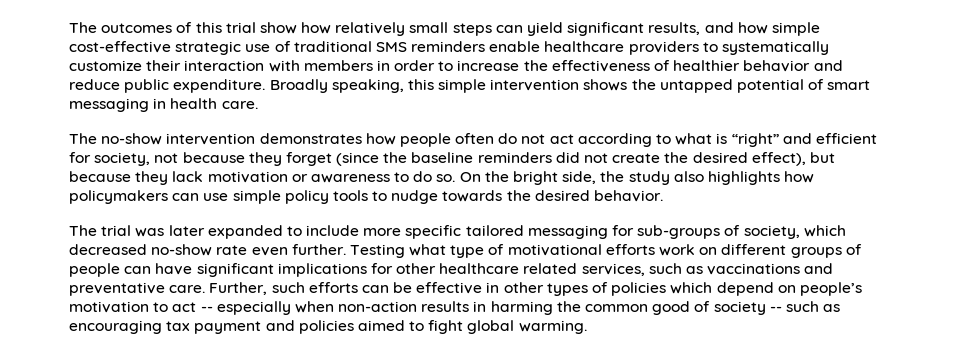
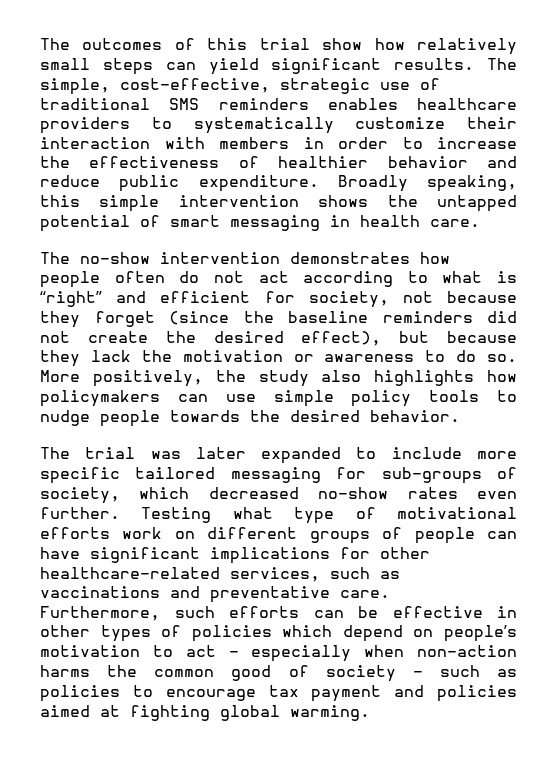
- The outcomes of this trial show how relatively small steps can yield significant results, and how simple cost-effective strategic use of traditional SMS reminders enable healthcare providers to systematically customize their interaction with members in order to increase the effectiveness of healthier behavior and reduce public expenditure.
+ The outcomes of this trial show how relatively small steps can yield significant results. The simple, cost-effective, strategic use of traditional SMS reminders enables healthcare providers to systematically customize their interaction with members in order to increase the effectiveness of healthier behavior and reduce public expenditure.
- The no-show intervention demonstrates how people often do not act according to what is “right” and efficient for society, not because they forget (since the baseline reminders did not create the desired effect), but because they lack motivation or awareness to do so.
+ The no-show intervention demonstrates how people often do not act according to what is “right” and efficient for society, not because they forget (since the baseline reminders did not create the desired effect), but because they lack the motivation or awareness to do so.
- On the bright side, the study also highlights how policymakers can use simple policy tools to nudge towards the desired behavior.
+ More positively, the study also highlights how policymakers can use simple policy tools to nudge people towards the desired behavior.
- The trial was later expanded to include more specific tailored messaging for sub-groups of society, which decreased no-show rate even further.
+ The trial was later expanded to include more specific tailored messaging for sub-groups of society, which decreased no-show rates even further.
- Testing what type of motivational efforts work on different groups of people can have significant implications for other healthcare related services, such as vaccinations and preventative care.
+ Testing what type of motivational efforts work on different groups of people can have significant implications for other healthcare-related services, such as vaccinations and preventative care.
- Further, such efforts can be effective in other types of policies which depend on people’s motivation to act -- especially when non-action results in harming the common good of society -- such as encouraging tax payment and policies aimed to fight global warming.
+ Furthermore, such efforts can be effective in other types of policies which depend on people’s motivation to act – especially when non-action harms the common good of society – such as policies to encourage tax payment and policies aimed at fighting global warming.

